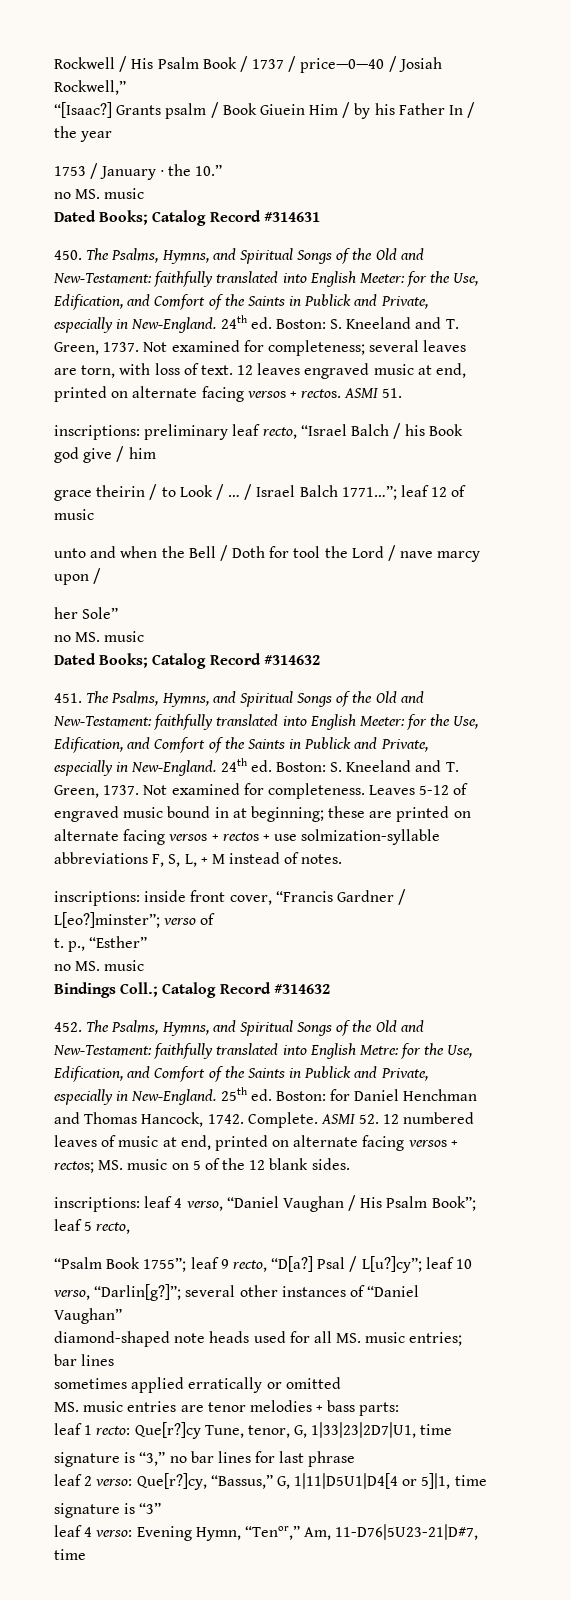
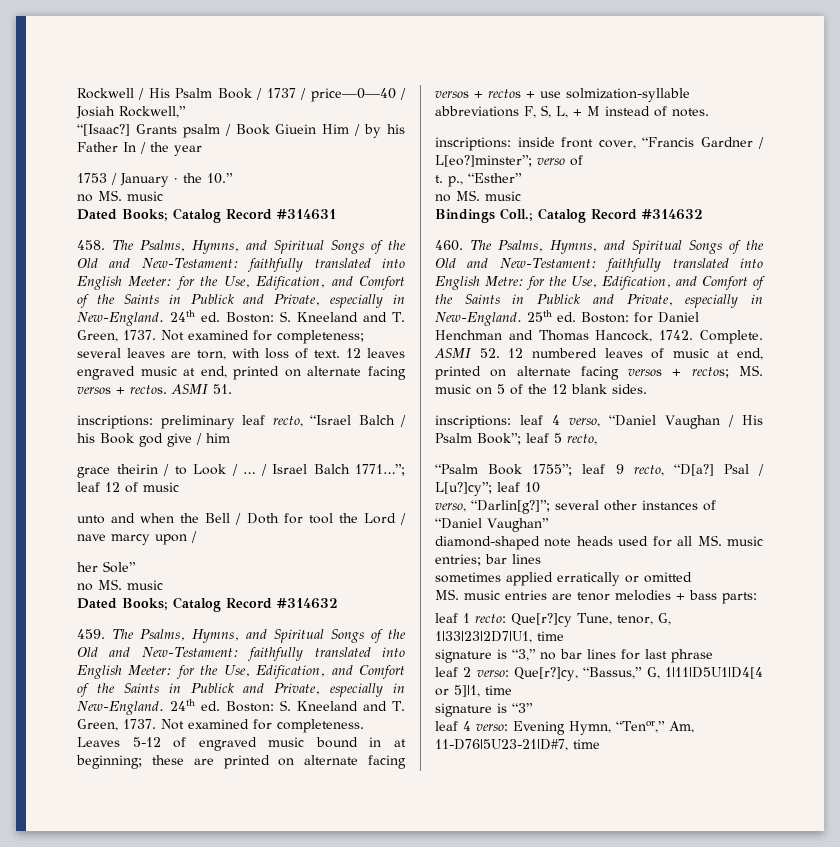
- 450. The Psalms, Hymns, and Spiritual Songs of the Old and New-Testament: faithfully translated into English Meeter: for the Use, Edification, and Comfort of the Saints in Publick and Private, especially in New-England.
+ 458. The Psalms, Hymns, and Spiritual Songs of the Old and New-Testament: faithfully translated into English Meeter: for the Use, Edification, and Comfort of the Saints in Publick and Private, especially in New-England.
- 451. The Psalms, Hymns, and Spiritual Songs of the Old and New-Testament: faithfully translated into English Meeter: for the Use, Edification, and Comfort of the Saints in Publick and Private, especially in New-England.
+ 459. The Psalms, Hymns, and Spiritual Songs of the Old and New-Testament: faithfully translated into English Meeter: for the Use, Edification, and Comfort of the Saints in Publick and Private, especially in New-England.
- 452. The Psalms, Hymns, and Spiritual Songs of the Old and New-Testament: faithfully translated into English Metre: for the Use, Edification, and Comfort of the Saints in Publick and Private, especially in New-England.
+ 460. The Psalms, Hymns, and Spiritual Songs of the Old and New-Testament: faithfully translated into English Metre: for the Use, Edification, and Comfort of the Saints in Publick and Private, especially in New-England.

